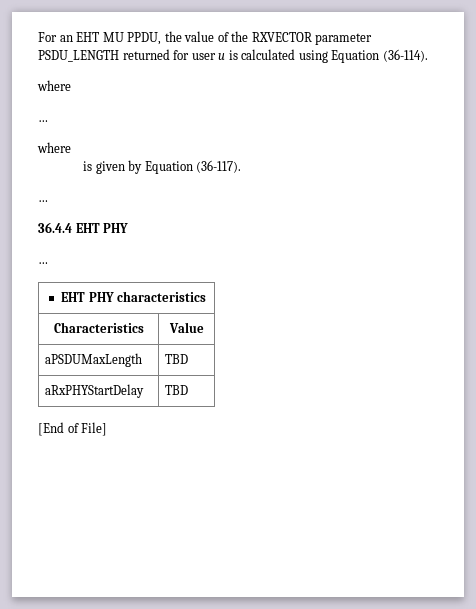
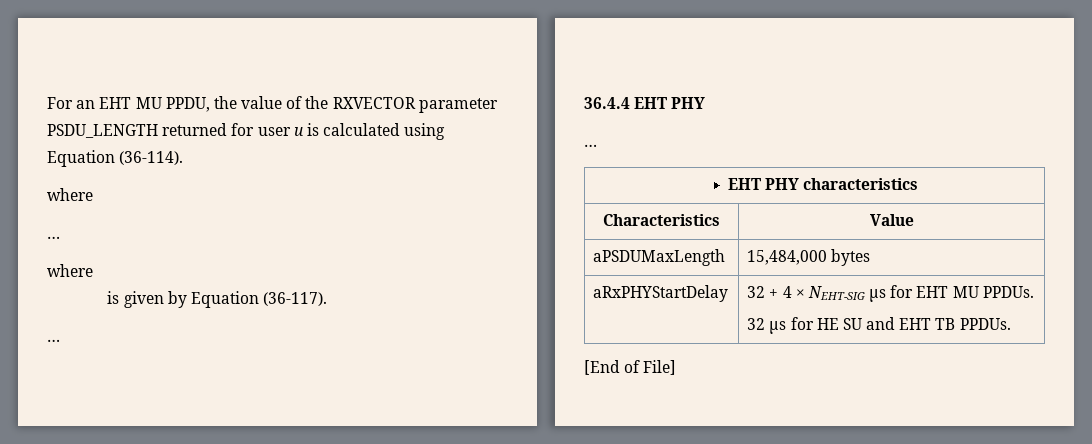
- aPSDUMaxLength | TBD
+ aPSDUMaxLength | 15,484,000 bytes
- aRxPHYStartDelay | TBD
+ aRxPHYStartDelay | 32 + 4 × NEHT-SIG µs for EHT MU PPDUs.
+ 32 µs for HE SU and EHT TB PPDUs.

